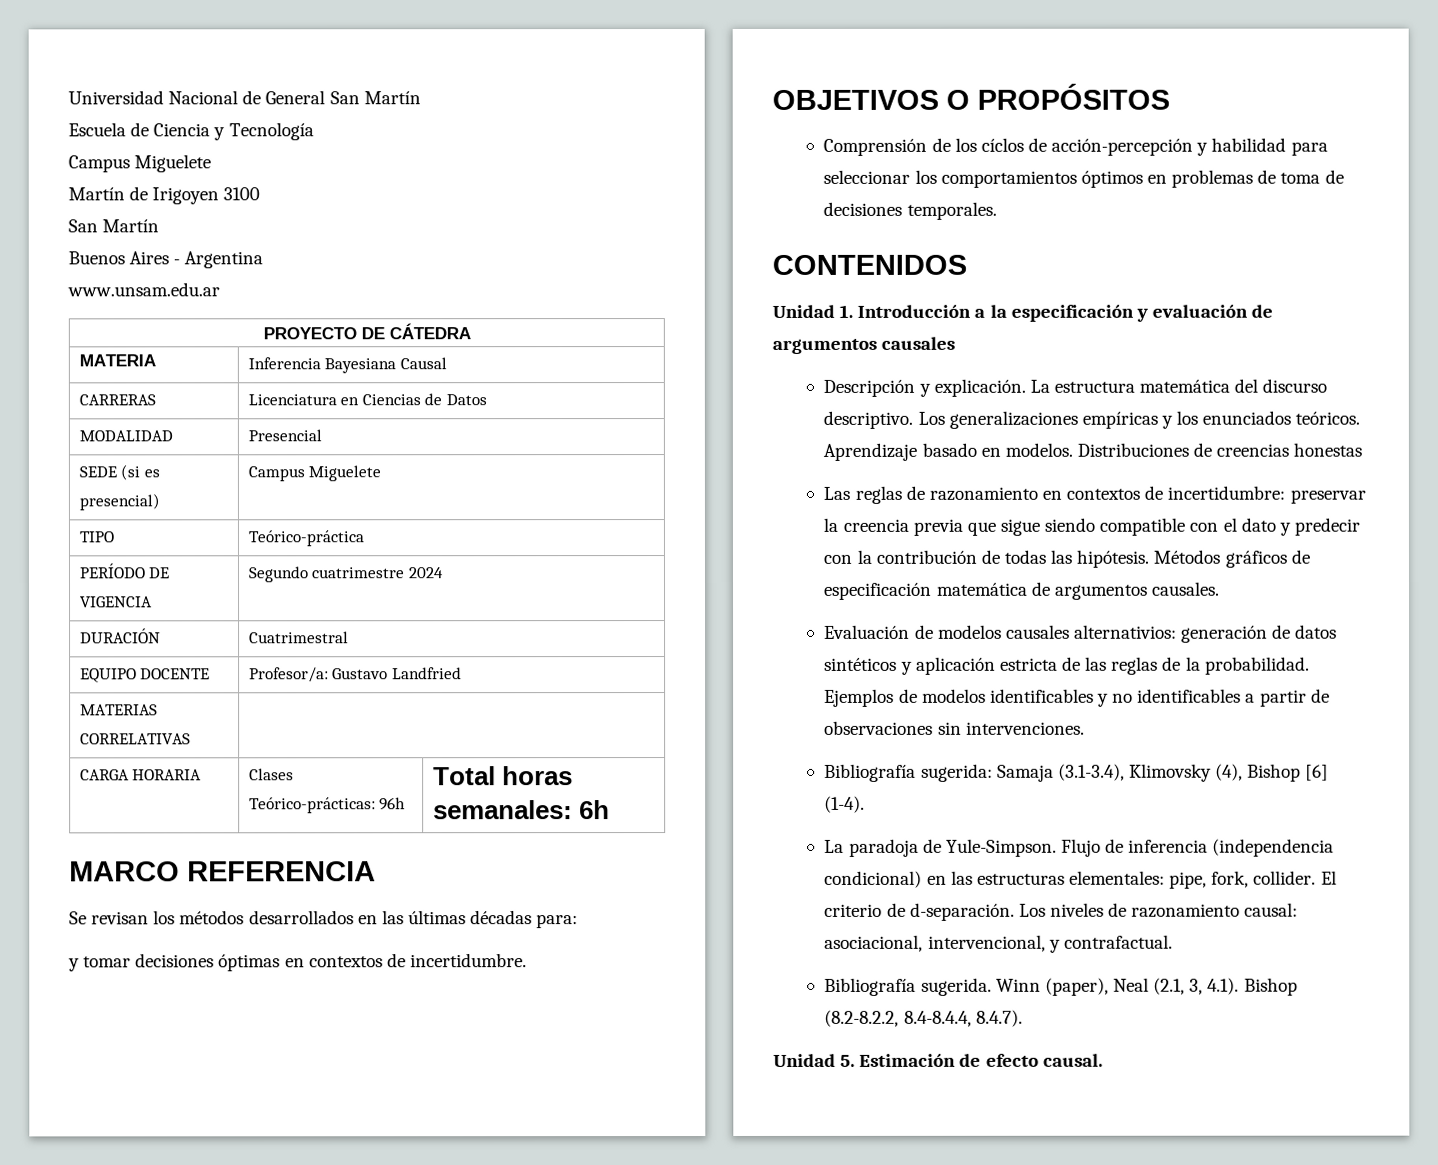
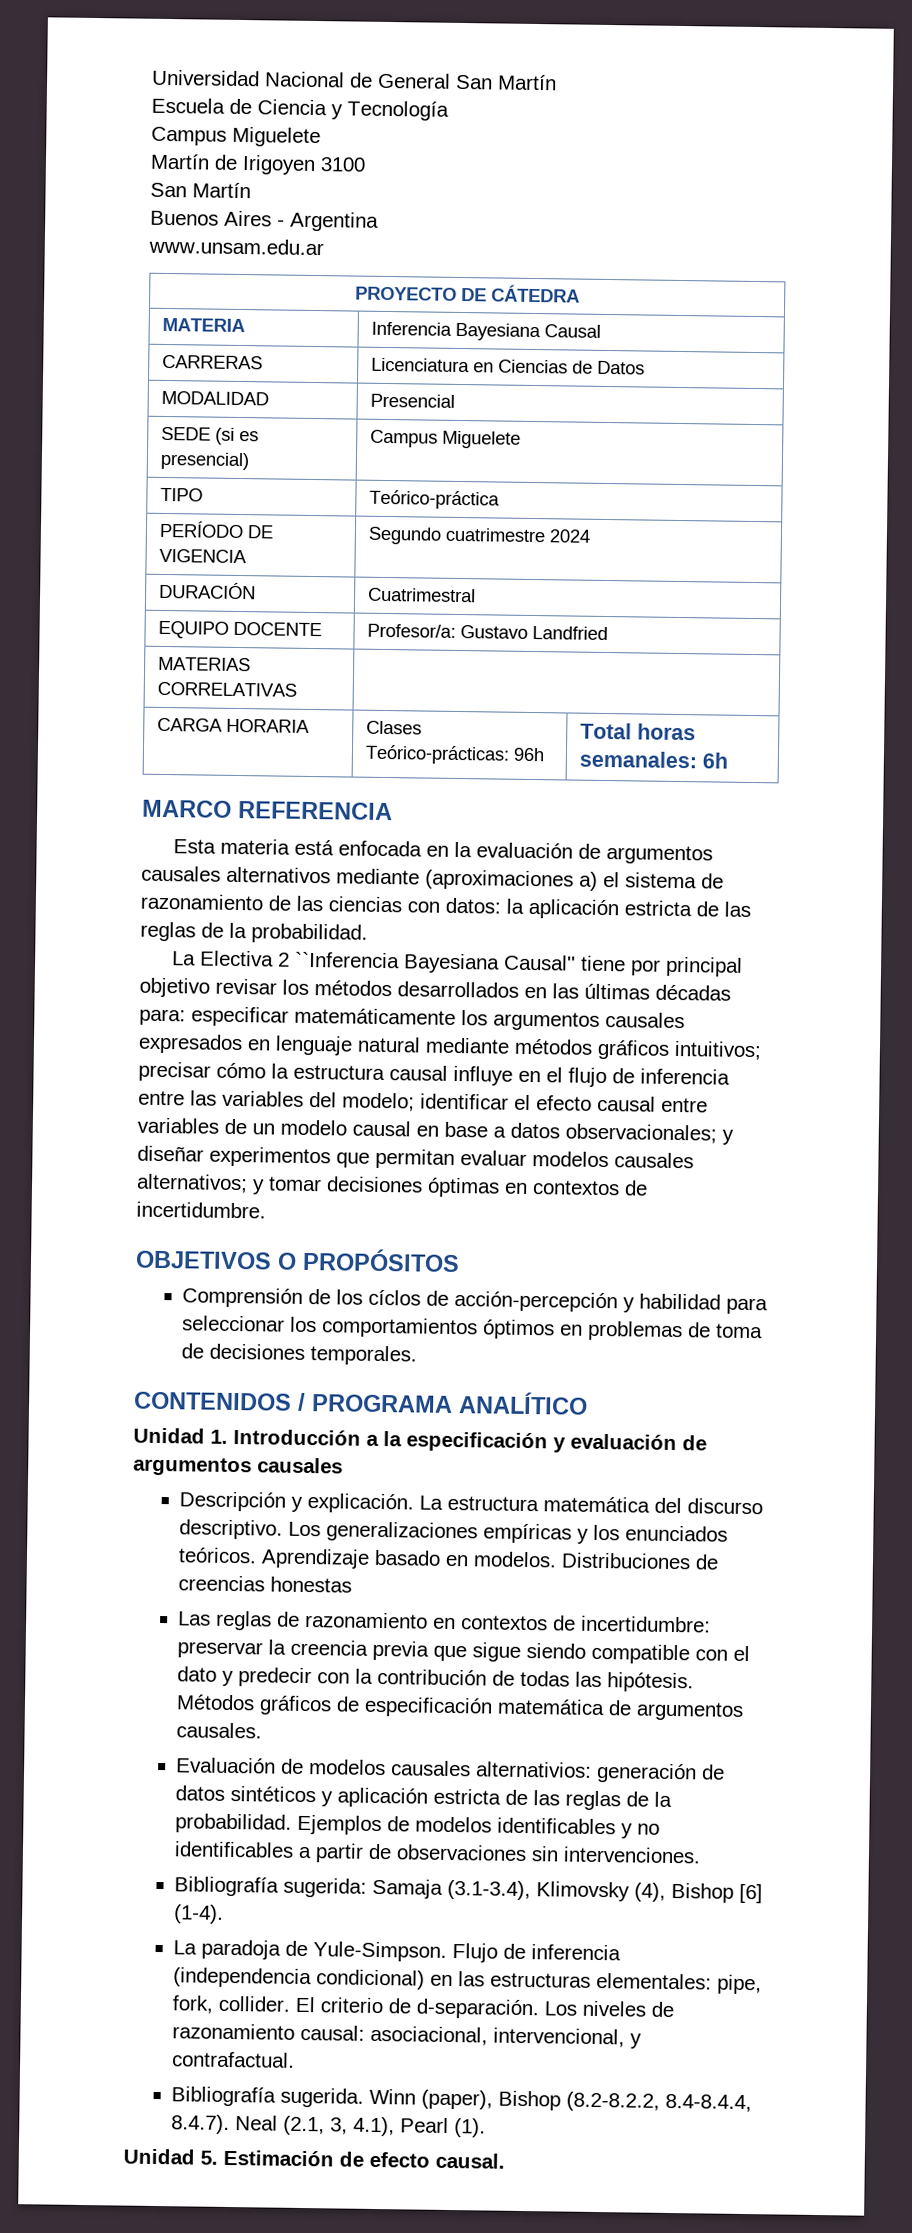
- Se revisan los métodos desarrollados en las últimas décadas para:
- y tomar decisiones óptimas en contextos de incertidumbre.
+ Esta materia está enfocada en la evaluación de argumentos causales alternativos mediante (aproximaciones a) el sistema de razonamiento de las ciencias con datos: la aplicación estricta de las reglas de la probabilidad.
+ La Electiva 2 ``Inferencia Bayesiana Causal'' tiene por principal objetivo revisar los métodos desarrollados en las últimas décadas para: especificar matemáticamente los argumentos causales expresados en lenguaje natural mediante métodos gráficos intuitivos; precisar cómo la estructura causal influye en el flujo de inferencia entre las variables del modelo; identificar el efecto causal entre variables de un modelo causal en base a datos observacionales; y diseñar experimentos que permitan evaluar modelos causales alternativos; y tomar decisiones óptimas en contextos de incertidumbre.
- CONTENIDOS
+ CONTENIDOS / PROGRAMA ANALÍTICO
- Winn (paper), Neal (2.1, 3, 4.1). Bishop (8.2-8.2.2, 8.4-8.4.4, 8.4.7).
+ Winn (paper), Bishop (8.2-8.2.2, 8.4-8.4.4, 8.4.7). Neal (2.1, 3, 4.1), Pearl (1).

